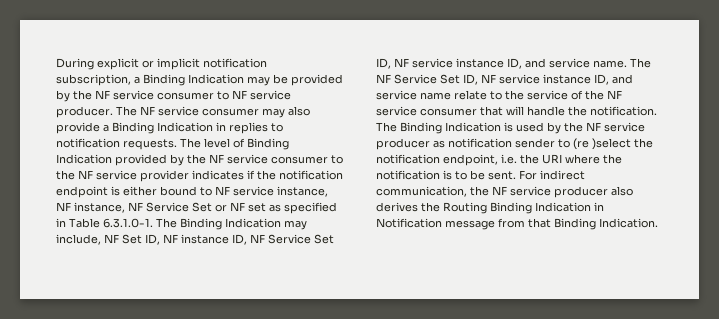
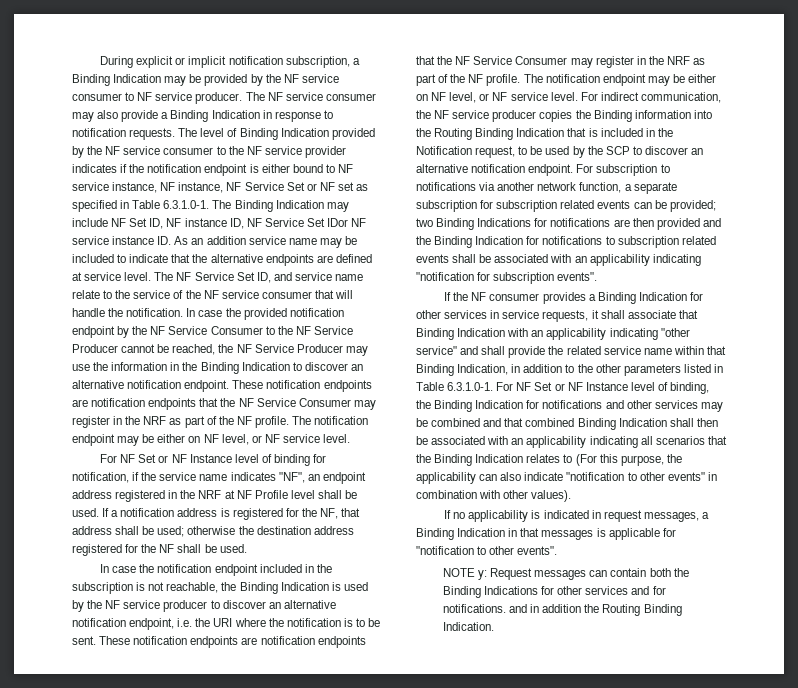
- The NF service consumer may also provide a Binding Indication in replies to notification requests.
+ The NF service consumer may also provide a Binding Indication in response to notification requests.
- The level of Binding Indication provided by the NF service consumer to the NF service provider indicates if the notification endpoint is either bound to NF service instance, NF instance, NF Service Set or NF set as specified in Table 6.3.1.0-1. The Binding Indication may include, NF Set ID, NF instance ID, NF Service Set ID, NF service instance ID, and service name.
+ The level of Binding Indication provided by the NF service consumer to the NF service provider indicates if the notification endpoint is either bound to NF service instance, NF instance, NF Service Set or NF set as specified in Table 6.3.1.0-1. The Binding Indication may include NF Set ID, NF instance ID, NF Service Set IDor NF service instance ID. As an addition service name may be included to indicate that the alternative endpoints are defined at service level.
- The NF Service Set ID, NF service instance ID, and service name relate to the service of the NF service consumer that will handle the notification.
+ The NF Service Set ID, and service name relate to the service of the NF service consumer that will handle the notification.
- The Binding Indication is used by the NF service producer as notification sender to (re )select the notification endpoint, i.e. the URI where the notification is to be sent.
+ In case the provided notification endpoint by the NF Service Consumer to the NF Service Producer cannot be reached, the NF Service Producer may use the information in the Binding Indication to discover an alternative notification endpoint. These notification endpoints are notification endpoints that the NF Service Consumer may register in the NRF as part of the NF profile. The notification endpoint may be either on NF level, or NF service level.
+ For NF Set or NF Instance level of binding for notification, if the service name indicates "NF", an endpoint address registered in the NRF at NF Profile level shall be used. If a notification address is registered for the NF, that address shall be used; otherwise the destination address registered for the NF shall be used.
+ In case the notification endpoint included in the subscription is not reachable, the Binding Indication is used by the NF service producer to discover an alternative notification endpoint, i.e. the URI where the notification is to be sent. These notification endpoints are notification endpoints that the NF Service Consumer may register in the NRF as part of the NF profile. The notification endpoint may be either on NF level, or NF service level.
- For indirect communication, the NF service producer also derives the Routing Binding Indication in Notification message from that Binding Indication.
+ For indirect communication, the NF service producer copies the Binding information into the Routing Binding Indication that is included in the Notification request, to be used by the SCP to discover an alternative notification endpoint. For subscription to notifications via another network function, a separate subscription for subscription related events can be provided; two Binding Indications for notifications are then provided and the Binding Indication for notifications to subscription related events shall be associated with an applicability indicating "notification for subscription events".
+ If the NF consumer provides a Binding Indication for other services in service requests, it shall associate that Binding Indication with an applicability indicating "other service" and shall provide the related service name within that Binding Indication, in addition to the other parameters listed in Table 6.3.1.0-1. For NF Set or NF Instance level of binding, the Binding Indication for notifications and other services may be combined and that combined Binding Indication shall then be associated with an applicability indicating all scenarios that the Binding Indication relates to (For this purpose, the applicability can also indicate "notification to other events" in combination with other values).
+ If no applicability is indicated in request messages, a Binding Indication in that messages is applicable for "notification to other events".
+ NOTE y: Request messages can contain both the Binding Indications for other services and for notifications. and in addition the Routing Binding Indication.

